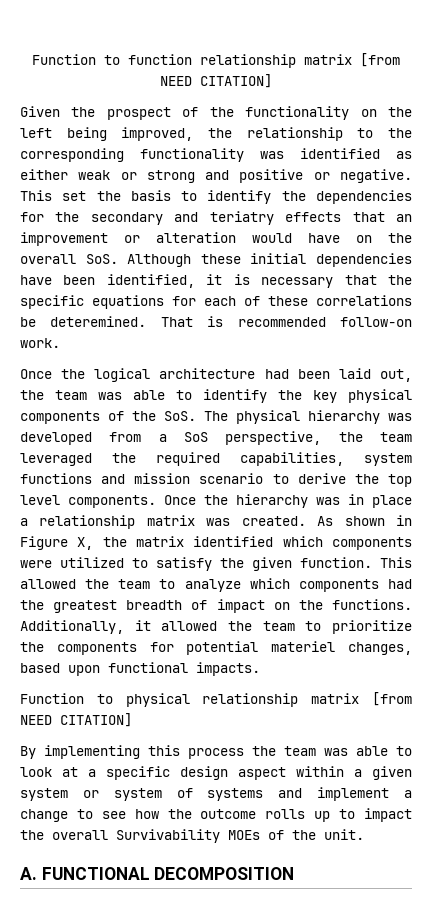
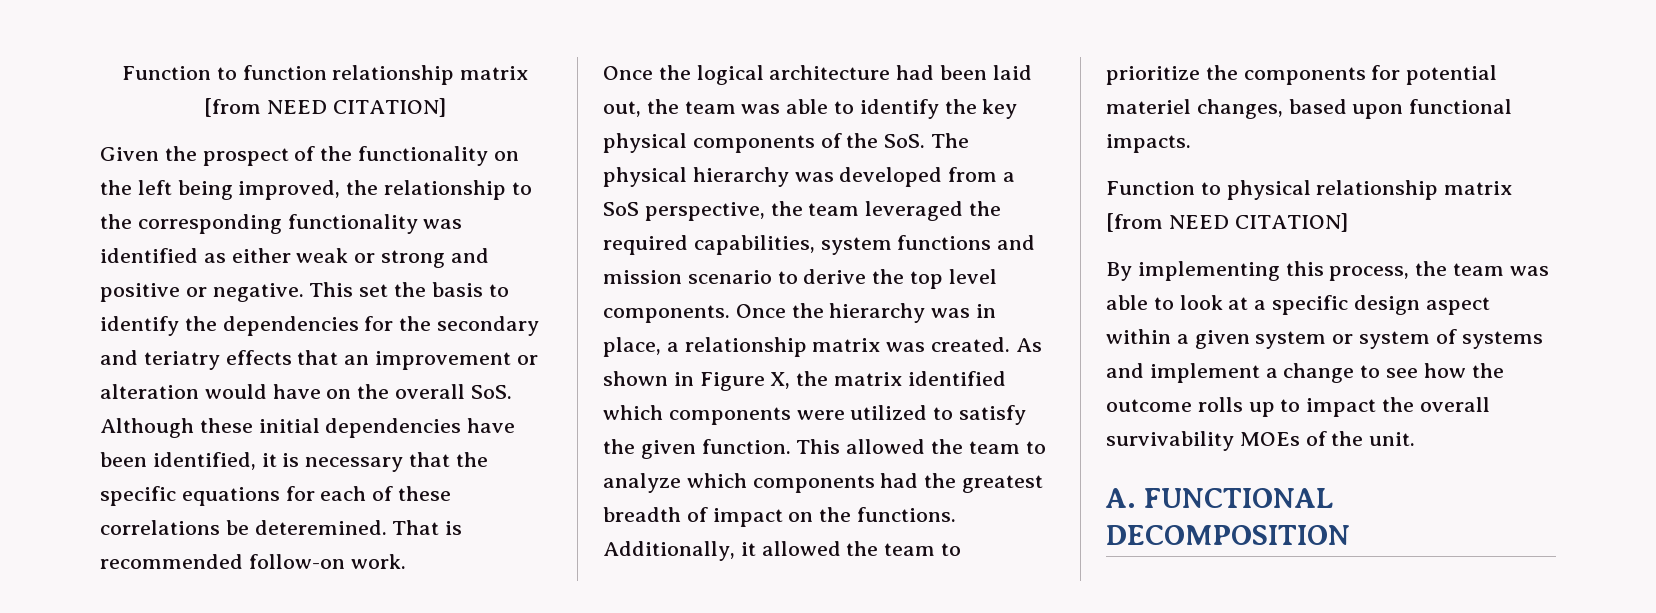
- Once the hierarchy was in place a relationship matrix was created.
+ Once the hierarchy was in place, a relationship matrix was created.
- By implementing this process the team was able to look at a specific design aspect within a given system or system of systems and implement a change to see how the outcome rolls up to impact the overall Survivability MOEs of the unit.
+ By implementing this process, the team was able to look at a specific design aspect within a given system or system of systems and implement a change to see how the outcome rolls up to impact the overall survivability MOEs of the unit.

